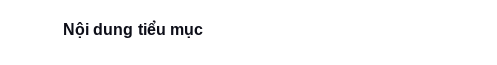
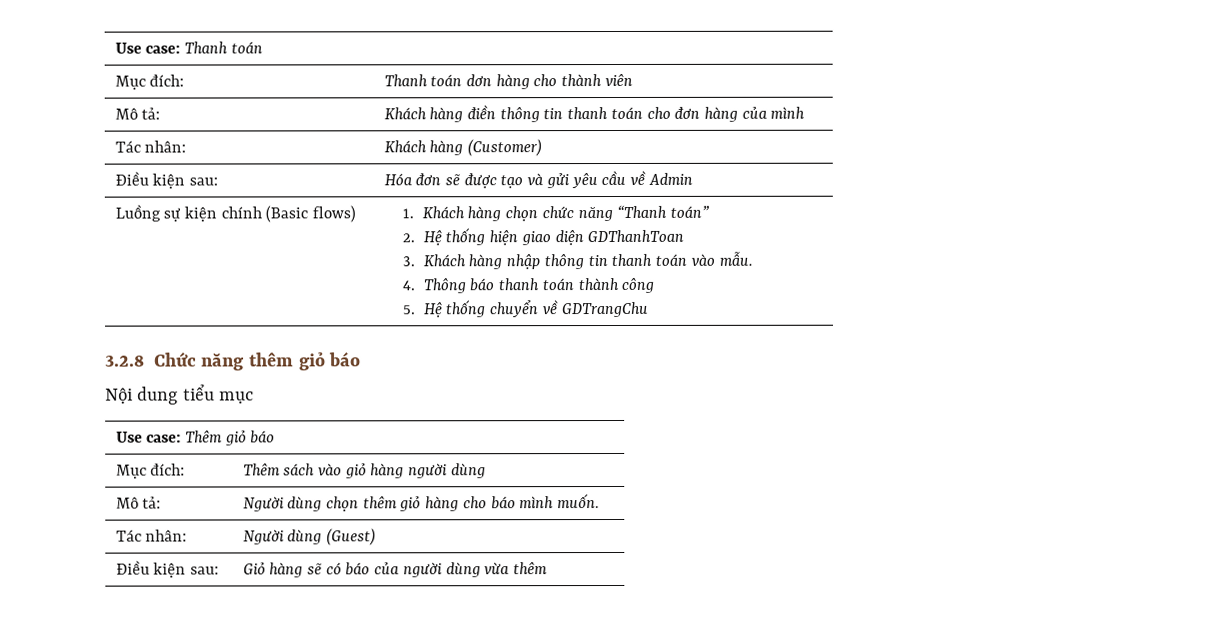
+ Use case: Thanh toán
+ Mục đích: | Thanh toán dơn hàng cho thành viên
+ Mô tả: | Khách hàng điền thông tin thanh toán cho đơn hàng của mình
+ Tác nhân: | Khách hàng (Customer)
+ Điều kiện sau: | Hóa đơn sẽ được tạo và gửi yêu cầu về Admin
+ Luồng sự kiện chính (Basic flows) | 1. Khách hàng chọn chức năng “Thanh toán”
+ 2. Hệ thống hiện giao diện GDThanhToan
+ 3. Khách hàng nhập thông tin thanh toán vào mẫu.
+ 4. Thông báo thanh toán thành công
+ 5. Hệ thống chuyển về GDTrangChu
+ 3.2.8 Chức năng thêm giỏ báo
  Nội dung tiểu mục
+ Use case: Thêm giỏ báo
+ Mục đích: | Thêm sách vào giỏ hàng người dùng
+ Mô tả: | Người dùng chọn thêm giỏ hàng cho báo mình muốn.
+ Tác nhân: | Người dùng (Guest)
+ Điều kiện sau: | Giỏ hàng sẽ có báo của người dùng vừa thêm

